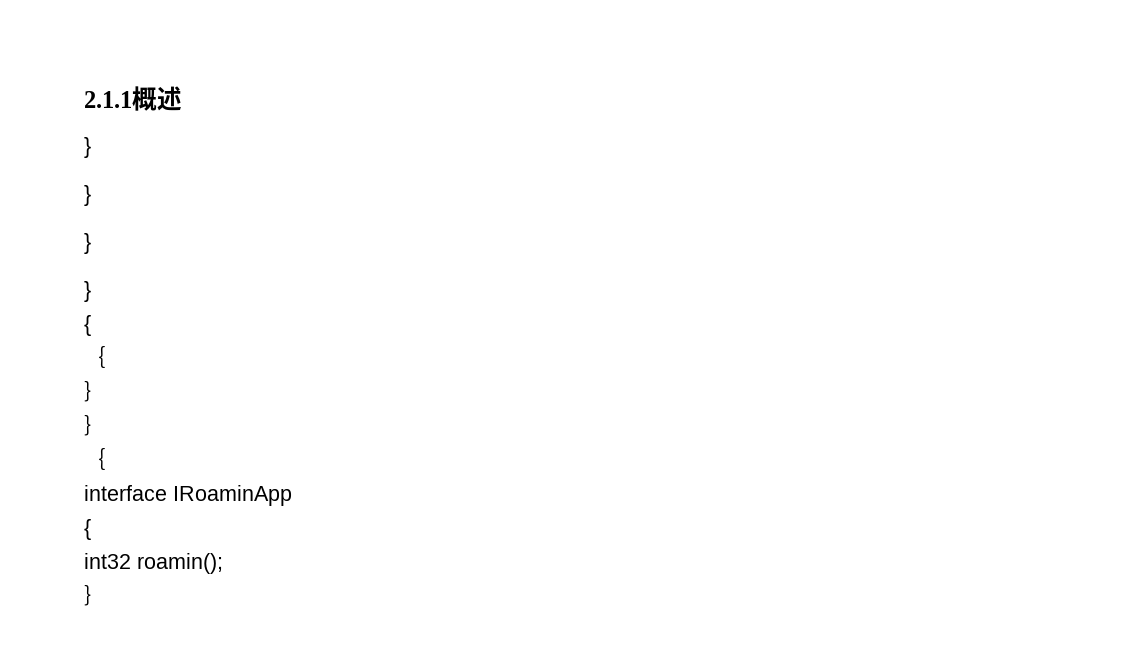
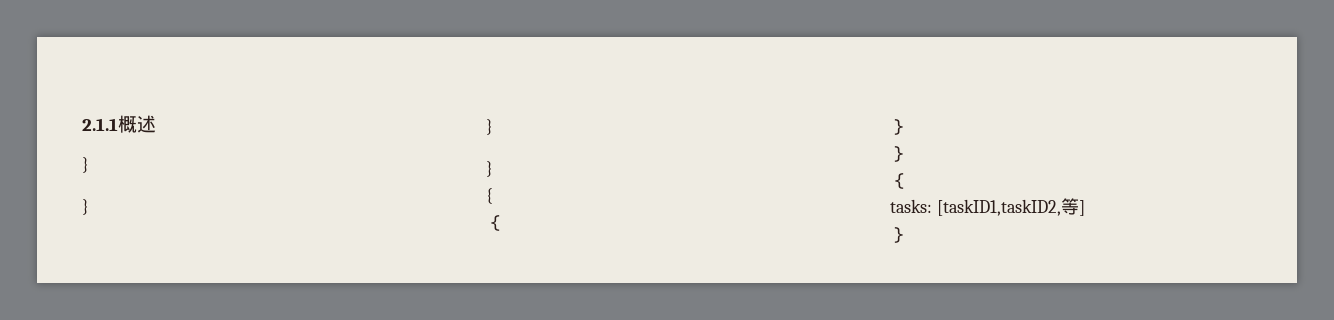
- interface IRoaminApp
- {
- int32 roamin();
+ tasks: [taskID1,taskID2,等]

